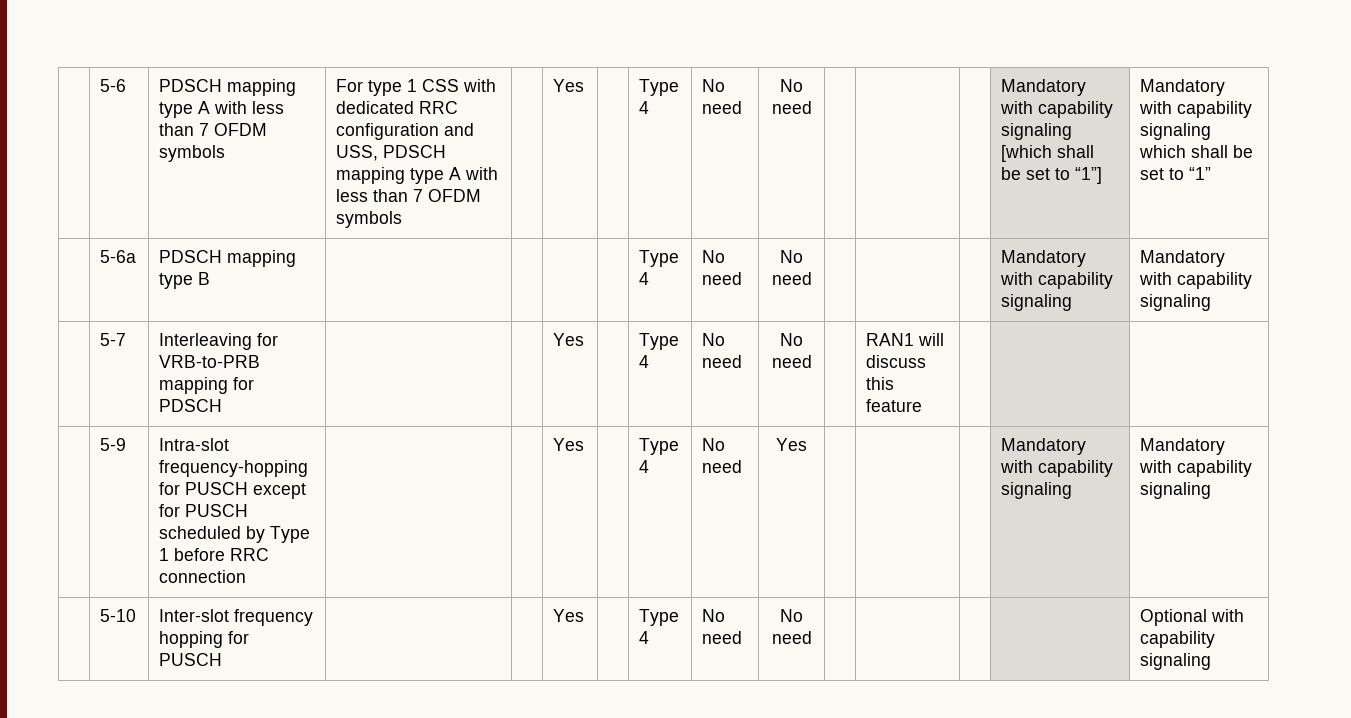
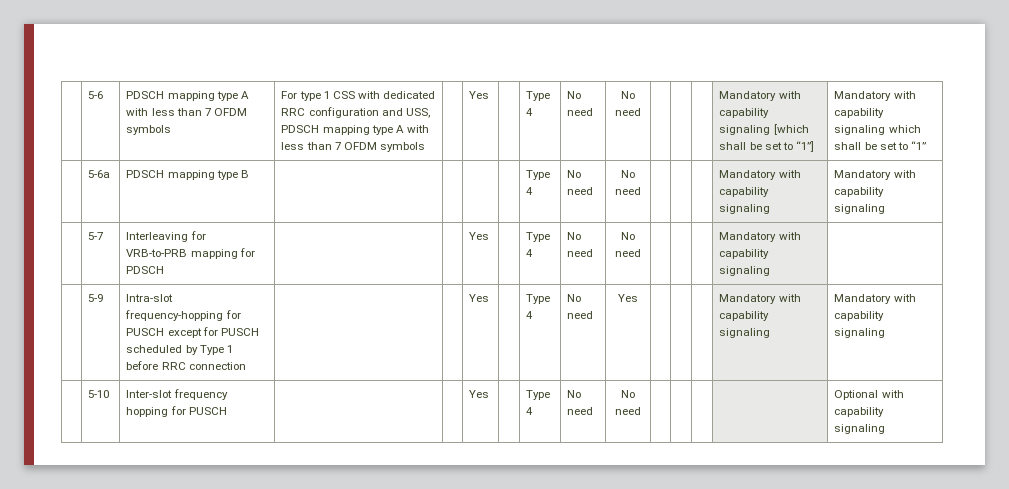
- | 5-7 | Interleaving for VRB-to-PRB mapping for PDSCH | | | Yes | | Type 4 | No need | No need | | RAN1 will discuss this feature | | |
+ | 5-7 | Interleaving for VRB-to-PRB mapping for PDSCH | | | Yes | | Type 4 | No need | No need | | | | Mandatory with capability signaling |

